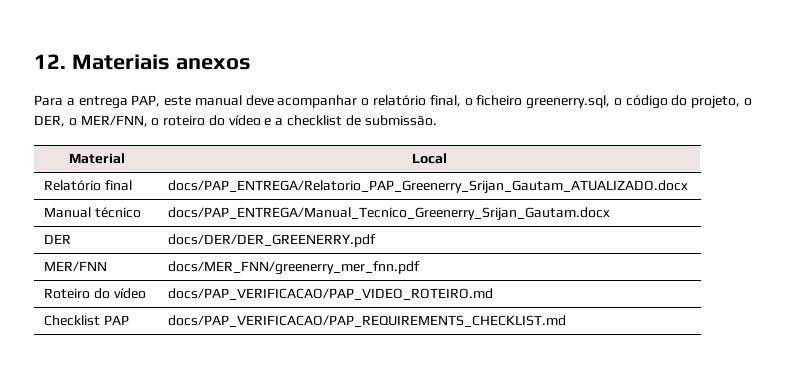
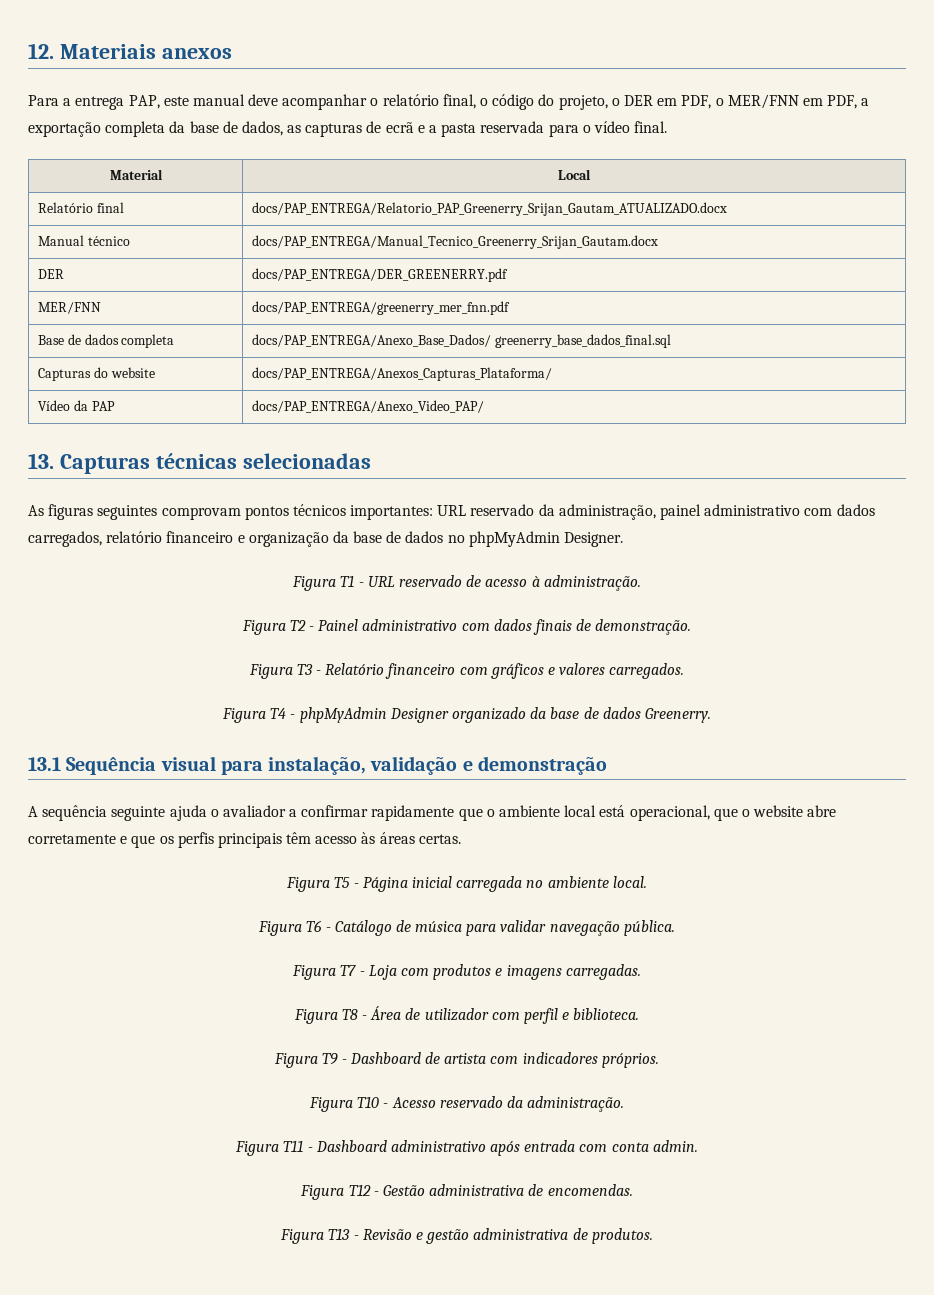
- Para a entrega PAP, este manual deve acompanhar o relatório final, o ficheiro greenerry.sql, o código do projeto, o DER, o MER/FNN, o roteiro do vídeo e a checklist de submissão.
+ Para a entrega PAP, este manual deve acompanhar o relatório final, o código do projeto, o DER em PDF, o MER/FNN em PDF, a exportação completa da base de dados, as capturas de ecrã e a pasta reservada para o vídeo final.
- DER | docs/DER/DER_GREENERRY.pdf
+ DER | docs/PAP_ENTREGA/DER_GREENERRY.pdf
- MER/FNN | docs/MER_FNN/greenerry_mer_fnn.pdf
- Roteiro do vídeo | docs/PAP_VERIFICACAO/PAP_VIDEO_ROTEIRO.md
- Checklist PAP | docs/PAP_VERIFICACAO/PAP_REQUIREMENTS_CHECKLIST.md
+ MER/FNN | docs/PAP_ENTREGA/greenerry_mer_fnn.pdf
+ Base de dados completa | docs/PAP_ENTREGA/Anexo_Base_Dados/ greenerry_base_dados_final.sql
+ Capturas do website | docs/PAP_ENTREGA/Anexos_Capturas_Plataforma/
+ Vídeo da PAP | docs/PAP_ENTREGA/Anexo_Video_PAP/
+ 13. Capturas técnicas selecionadas
+ As figuras seguintes comprovam pontos técnicos importantes: URL reservado da administração, painel administrativo com dados carregados, relatório financeiro e organização da base de dados no phpMyAdmin Designer.
+ Figura T1 - URL reservado de acesso à administração.
+ Figura T2 - Painel administrativo com dados finais de demonstração.
+ Figura T3 - Relatório financeiro com gráficos e valores carregados.
+ Figura T4 - phpMyAdmin Designer organizado da base de dados Greenerry.
+ 13.1 Sequência visual para instalação, validação e demonstração
+ A sequência seguinte ajuda o avaliador a confirmar rapidamente que o ambiente local está operacional, que o website abre corretamente e que os perfis principais têm acesso às áreas certas.
+ Figura T5 - Página inicial carregada no ambiente local.
+ Figura T6 - Catálogo de música para validar navegação pública.
+ Figura T7 - Loja com produtos e imagens carregadas.
+ Figura T8 - Área de utilizador com perfil e biblioteca.
+ Figura T9 - Dashboard de artista com indicadores próprios.
+ Figura T10 - Acesso reservado da administração.
+ Figura T11 - Dashboard administrativo após entrada com conta admin.
+ Figura T12 - Gestão administrativa de encomendas.
+ Figura T13 - Revisão e gestão administrativa de produtos.

